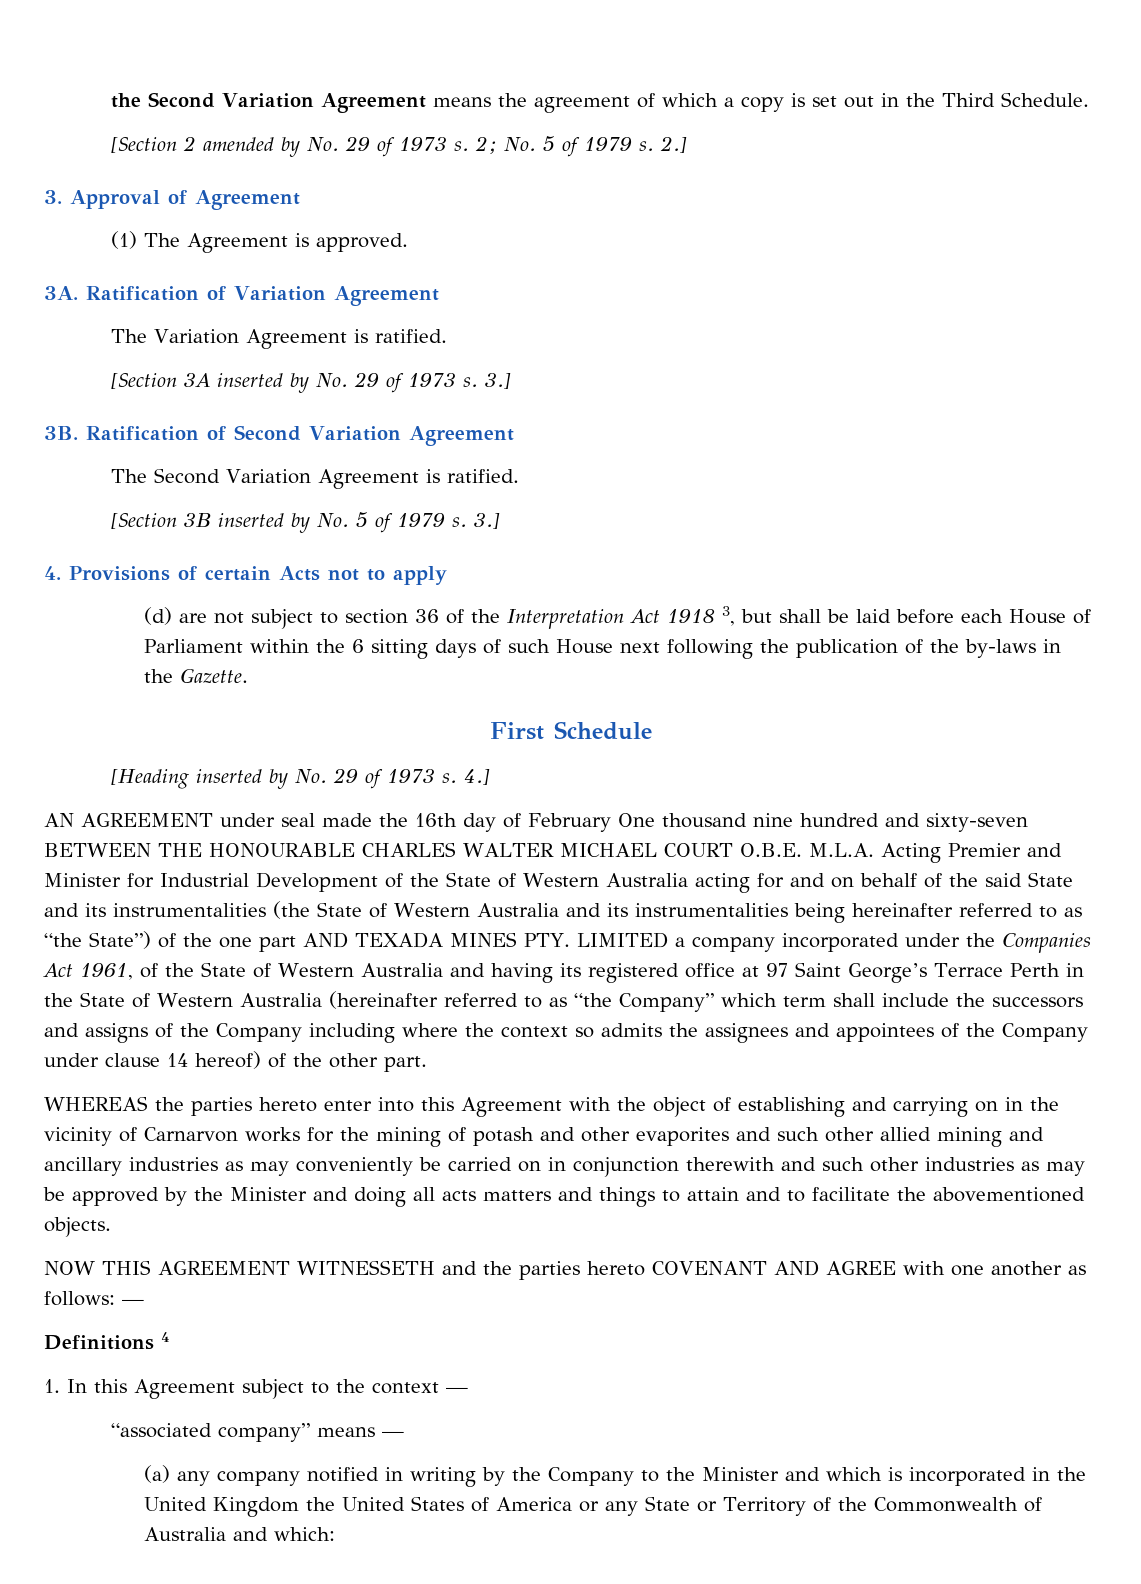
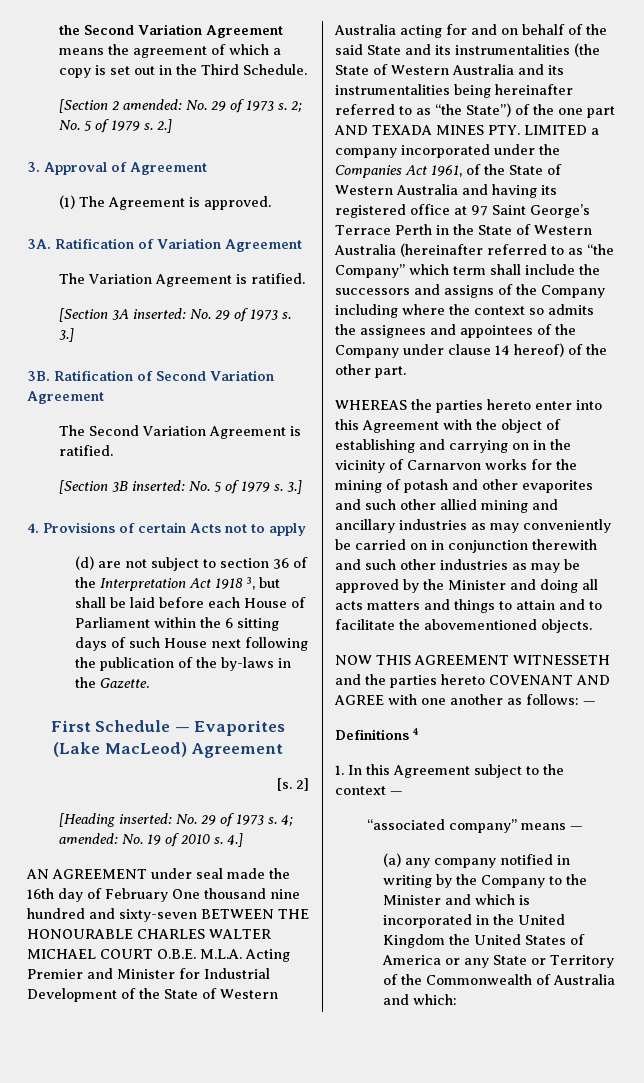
- [Section 2 amended by No. 29 of 1973 s.
+ [Section 2 amended: No. 29 of 1973 s.
- [Section 3A inserted by No. 29 of 1973 s.
+ [Section 3A inserted: No. 29 of 1973 s.
- [Section 3B inserted by No. 5 of 1979 s.
+ [Section 3B inserted: No. 5 of 1979 s.
- First Schedule
+ First Schedule — Evaporites (Lake MacLeod) Agreement
+ [s. 2]
- [Heading inserted by No. 29 of 1973 s.
+ [Heading inserted: No. 29 of 1973 s. 4; amended: No. 19 of 2010 s.

